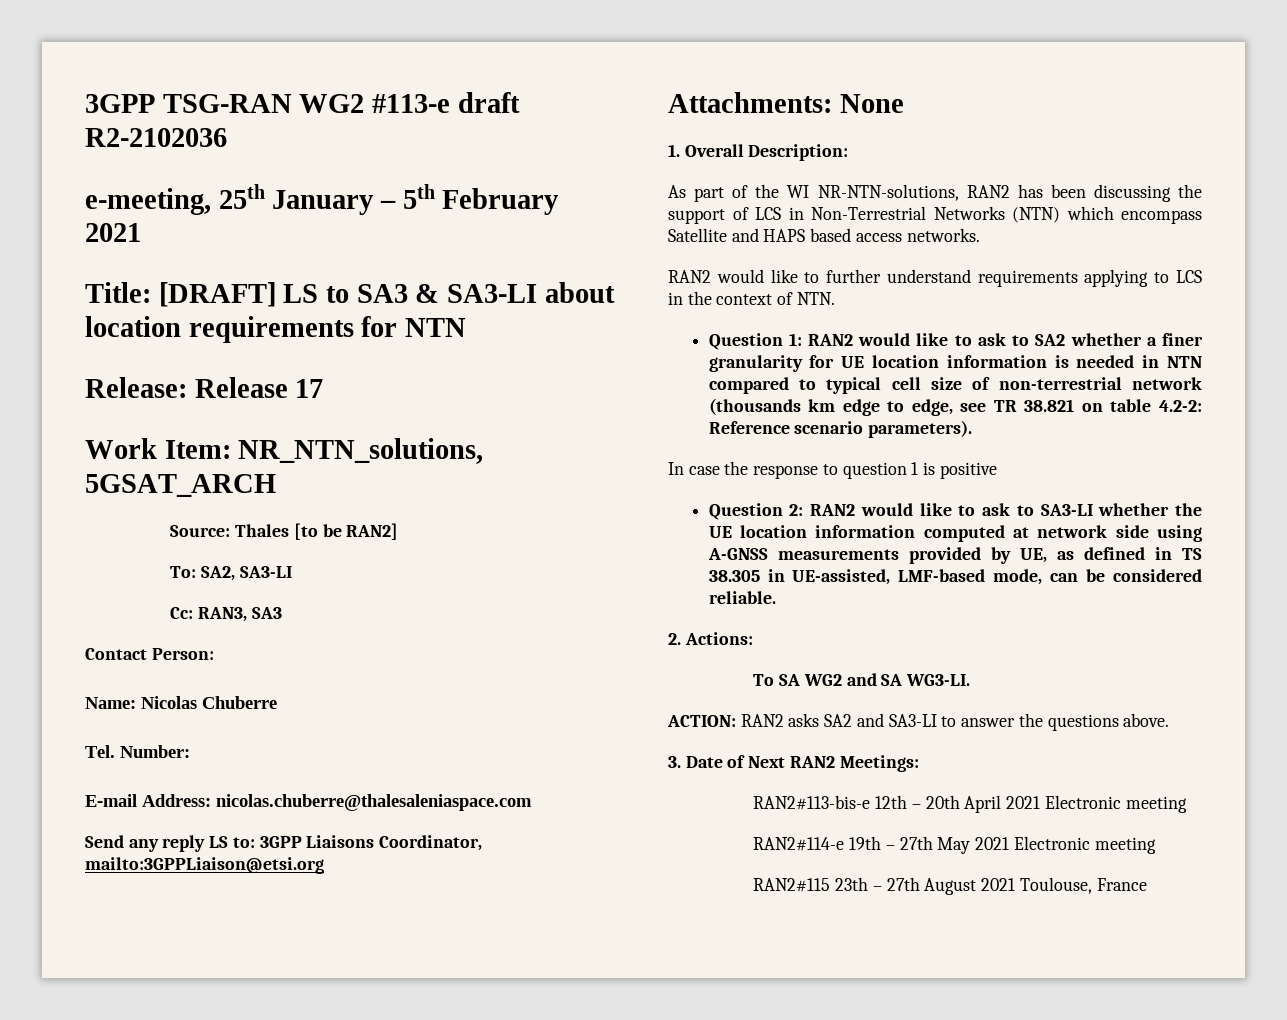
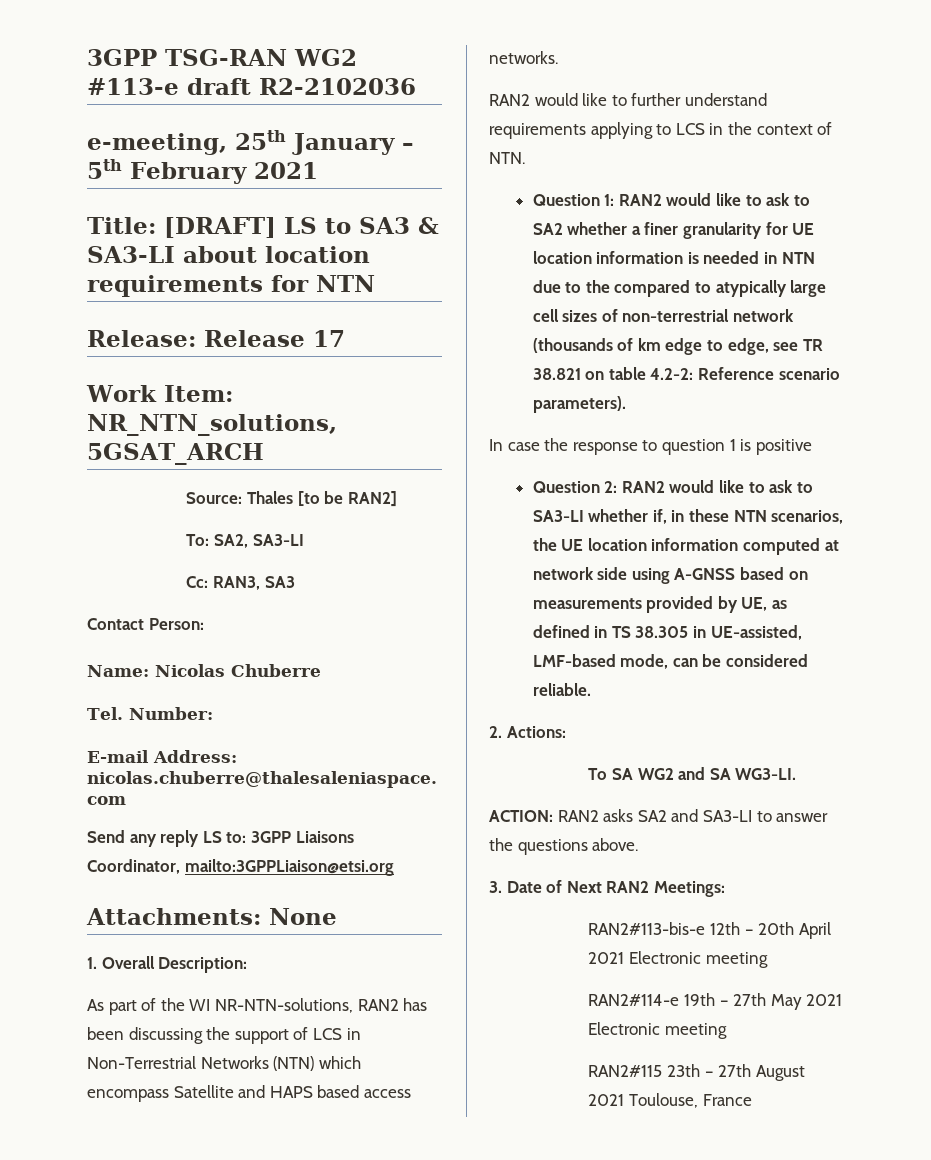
- Question 1: RAN2 would like to ask to SA2 whether a finer granularity for UE location information is needed in NTN compared to typical cell size of non-terrestrial network (thousands km edge to edge, see TR 38.821 on table 4.2-2: Reference scenario parameters).
+ Question 1: RAN2 would like to ask to SA2 whether a finer granularity for UE location information is needed in NTN due to the compared to atypically large cell sizes of non-terrestrial network (thousands of km edge to edge, see TR 38.821 on table 4.2-2: Reference scenario parameters).
- Question 2: RAN2 would like to ask to SA3-LI whether the UE location information computed at network side using A-GNSS measurements provided by UE, as defined in TS 38.305 in UE-assisted, LMF-based mode, can be considered reliable.
+ Question 2: RAN2 would like to ask to SA3-LI whether if, in these NTN scenarios, the UE location information computed at network side using A-GNSS based on measurements provided by UE, as defined in TS 38.305 in UE-assisted, LMF-based mode, can be considered reliable.

